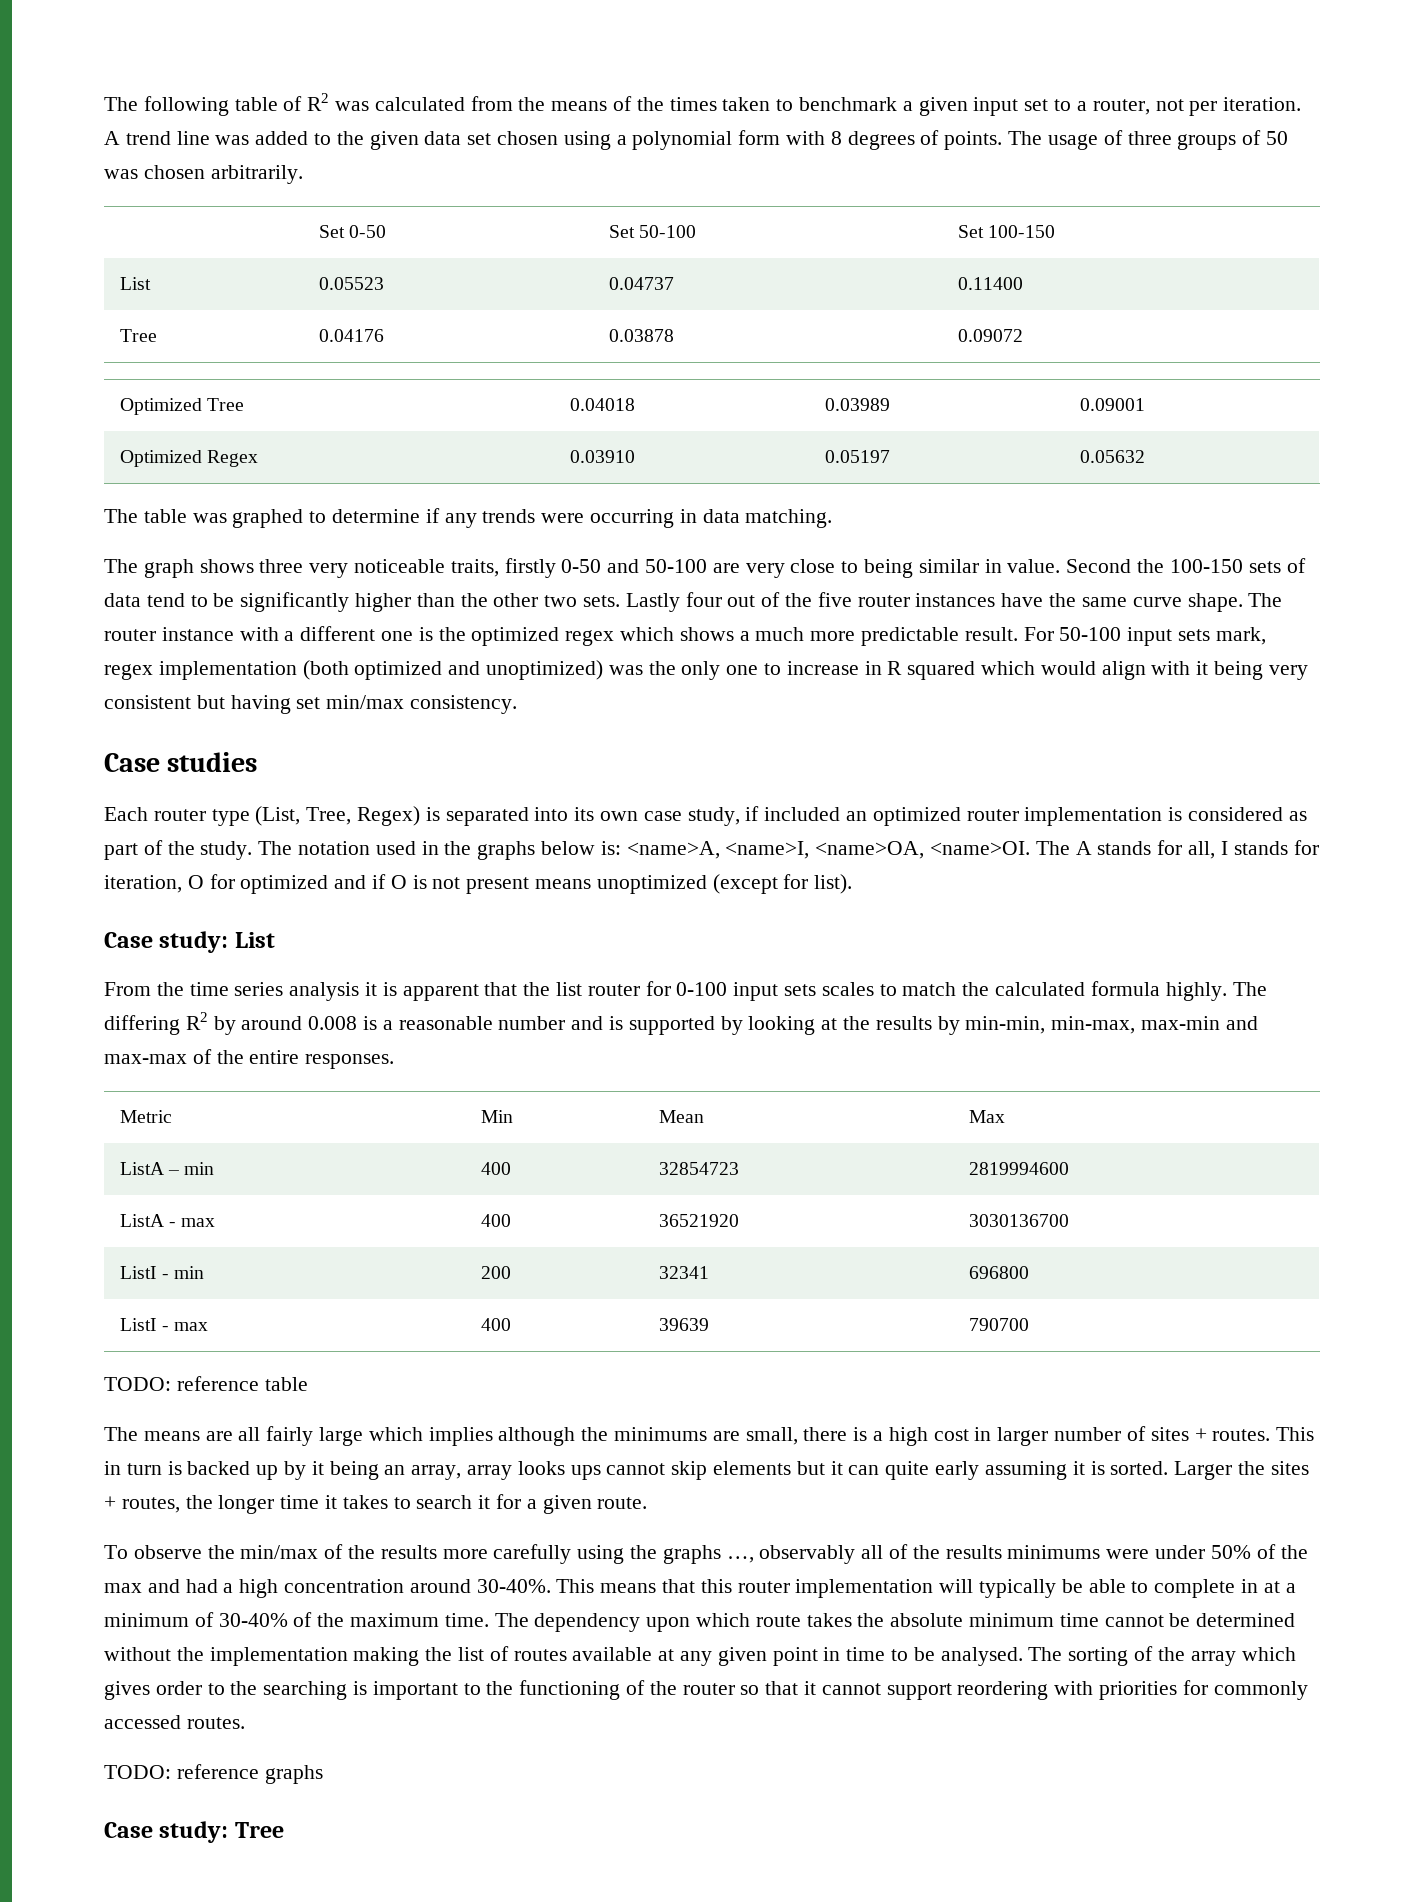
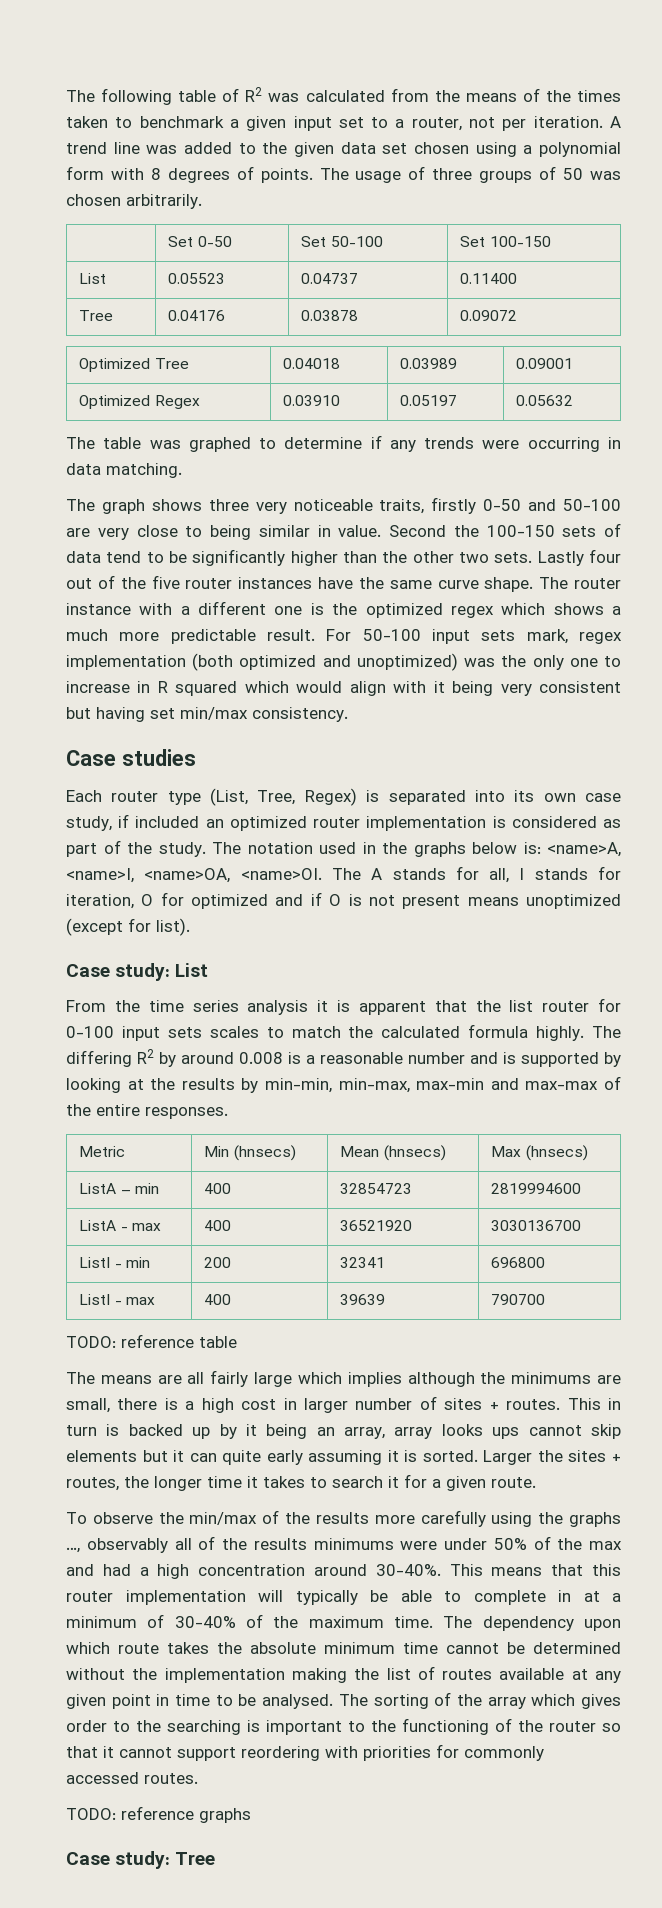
- Metric | Min | Mean | Max
+ Metric | Min (hnsecs) | Mean (hnsecs) | Max (hnsecs)

